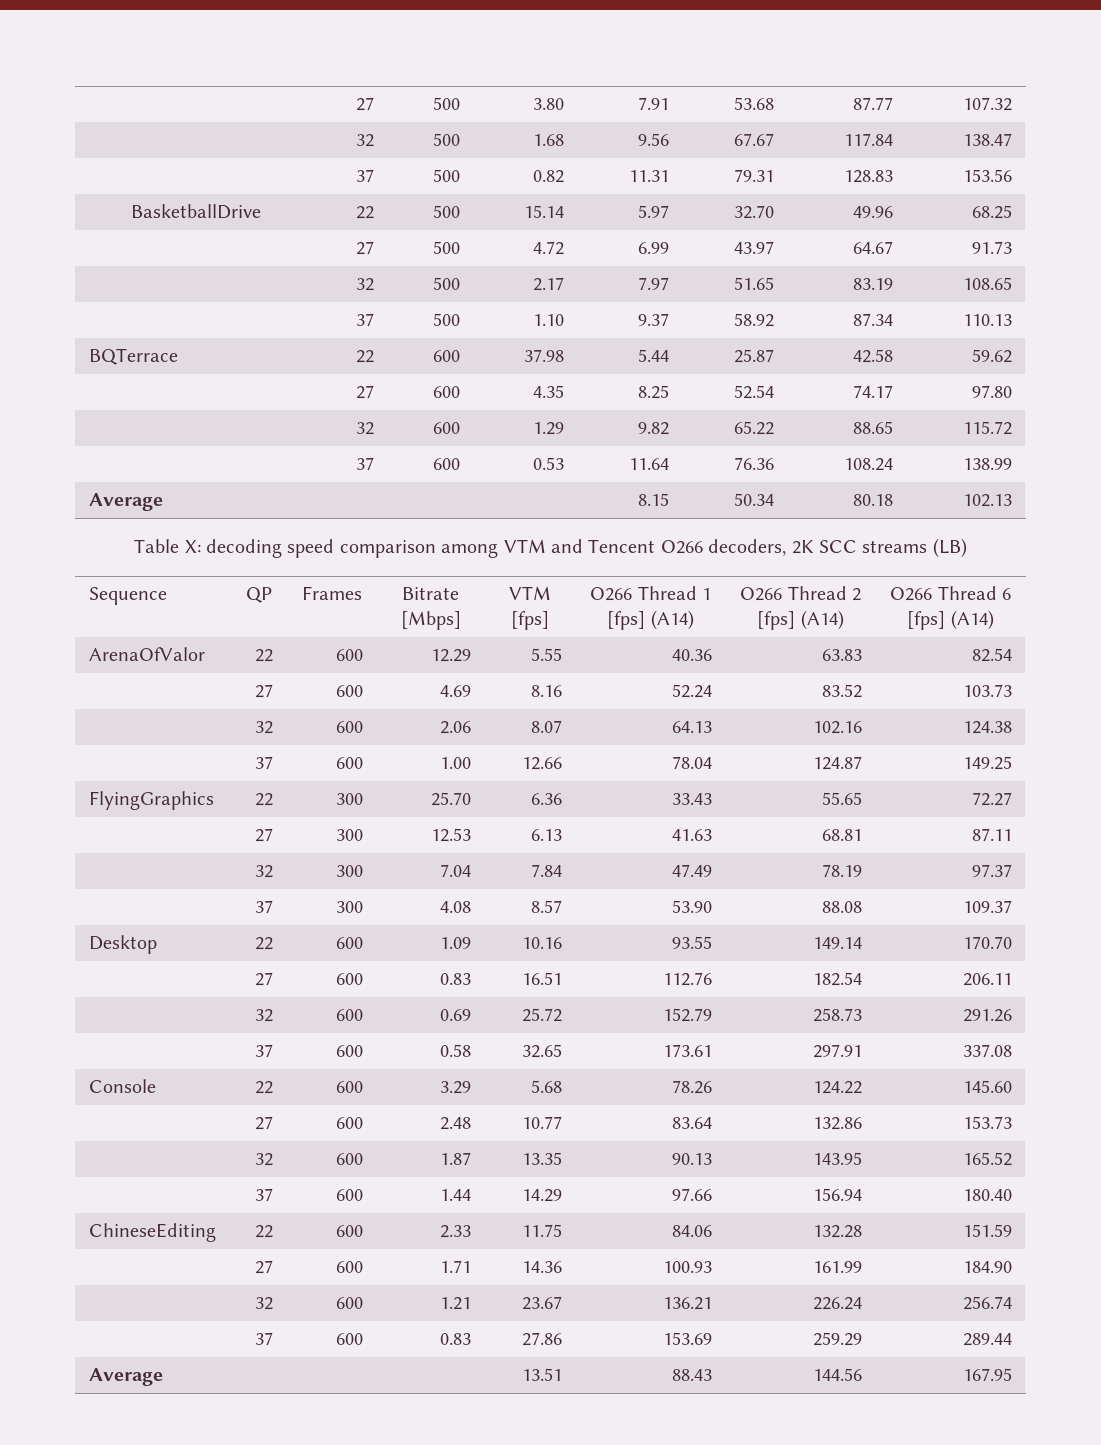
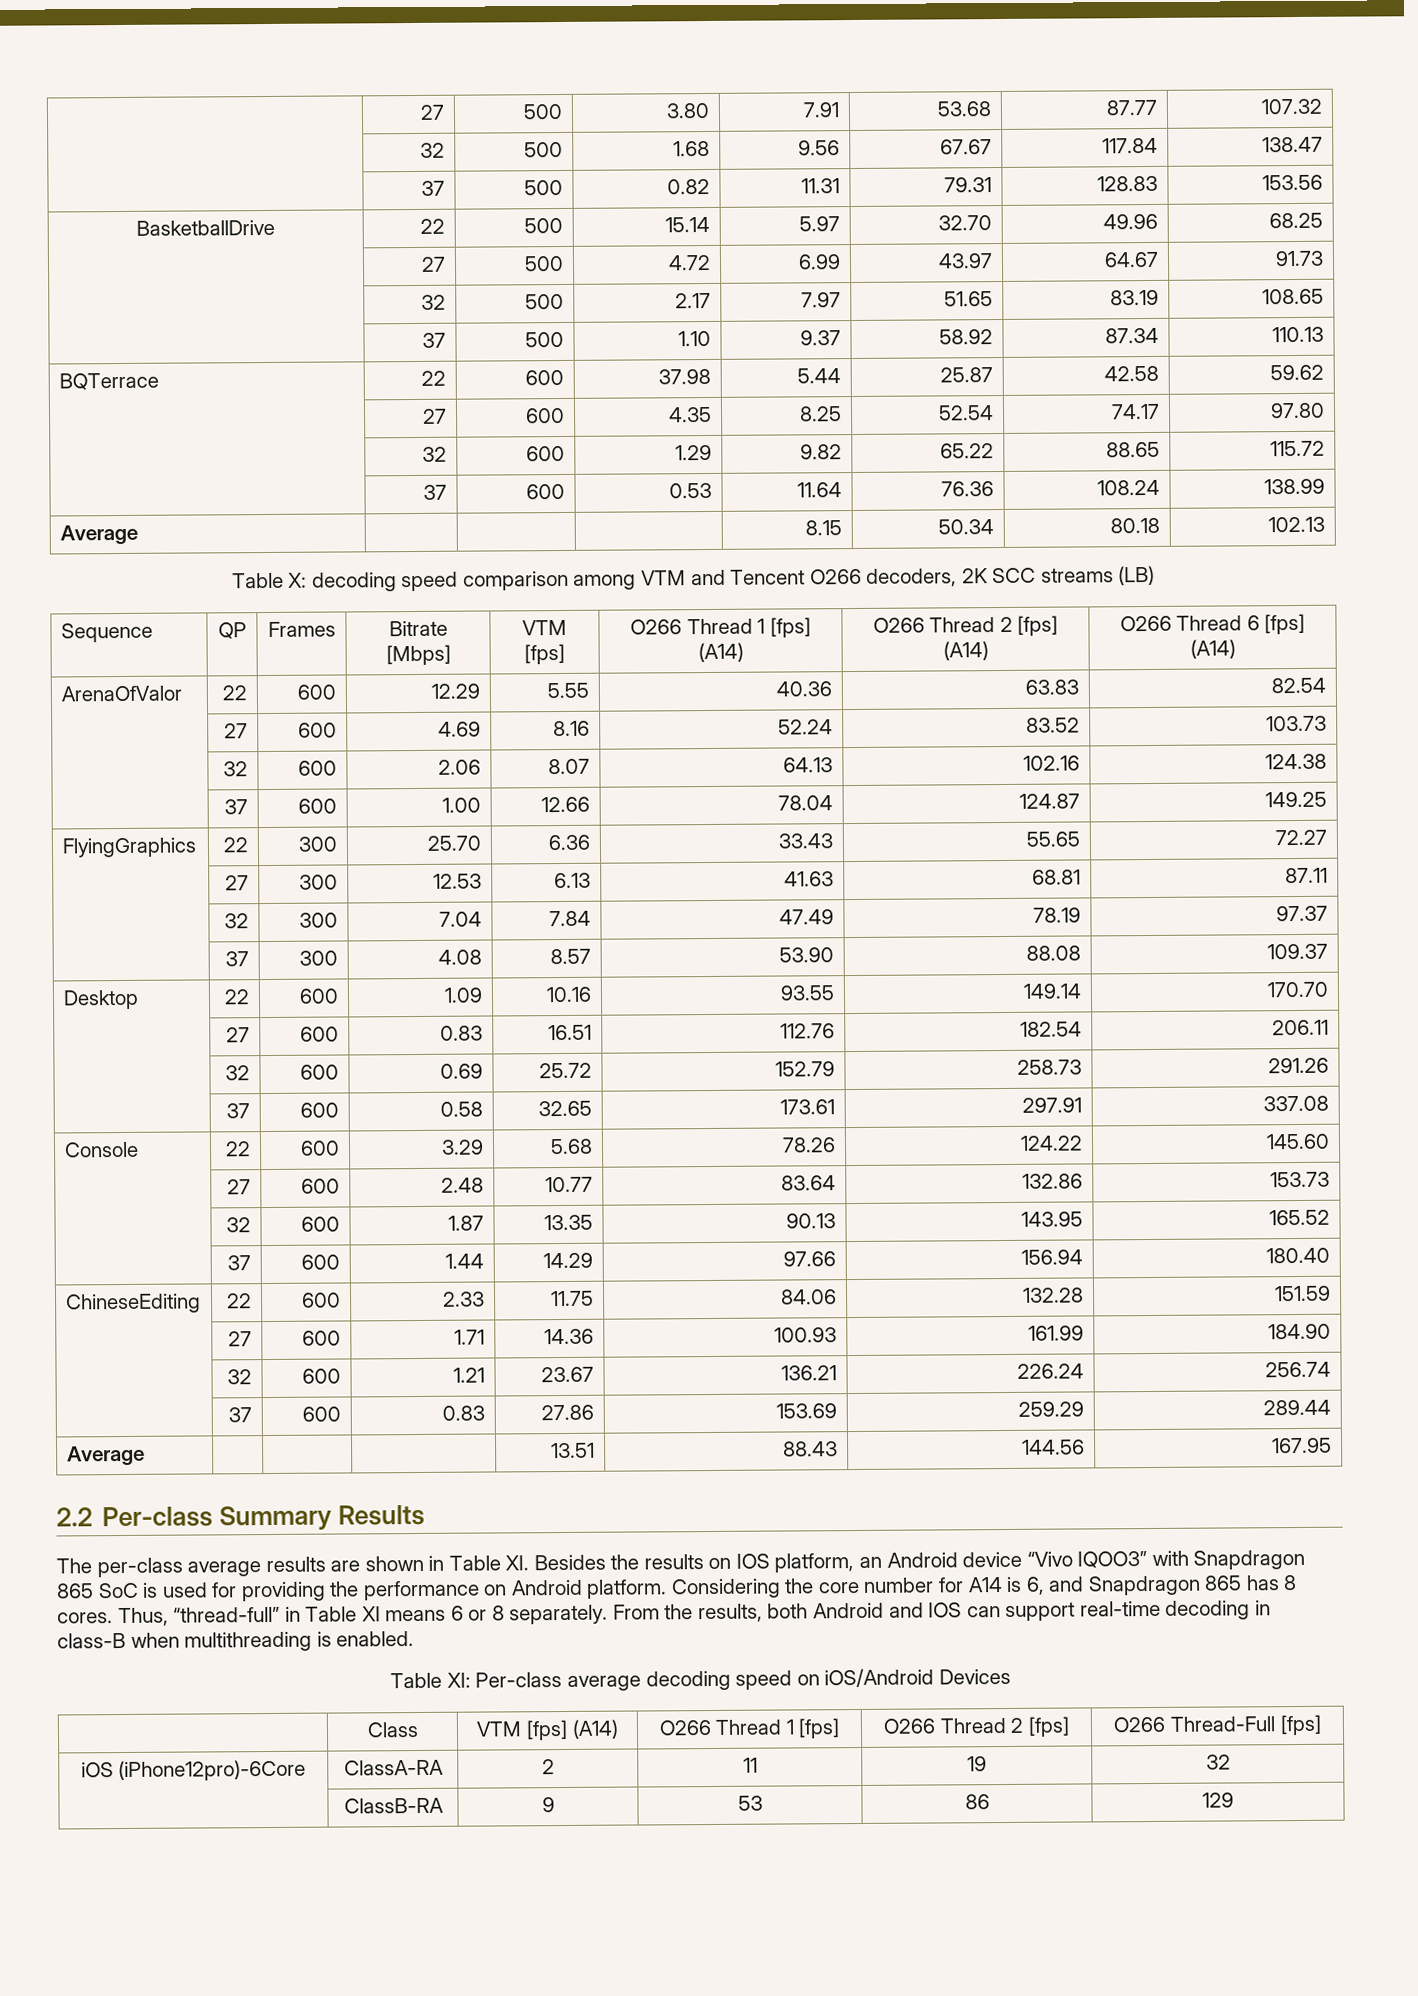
+ 2.2 Per-class Summary Results
+ The per-class average results are shown in Table XI. Besides the results on IOS platform, an Android device “Vivo IQOO3” with Snapdragon 865 SoC is used for providing the performance on Android platform. Considering the core number for A14 is 6, and Snapdragon 865 has 8 cores. Thus, “thread-full” in Table XI means 6 or 8 separately. From the results, both Android and IOS can support real-time decoding in class-B when multithreading is enabled.
+ Table XI: Per-class average decoding speed on iOS/Android Devices
+ | Class | VTM [fps] (A14) | O266 Thread 1 [fps] | O266 Thread 2 [fps] | O266 Thread-Full [fps]
+ iOS (iPhone12pro)-6Core | ClassA-RA | 2 | 11 | 19 | 32
+ | ClassB-RA | 9 | 53 | 86 | 129

